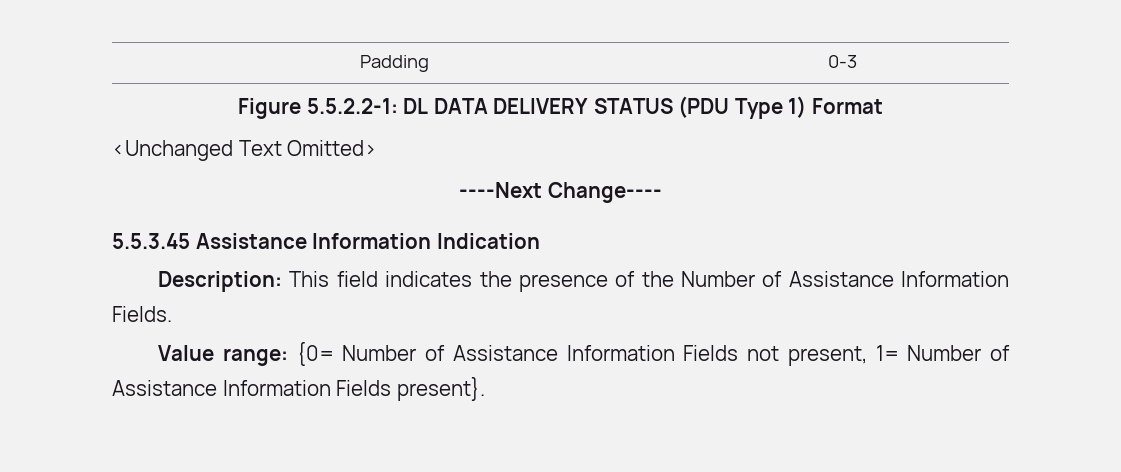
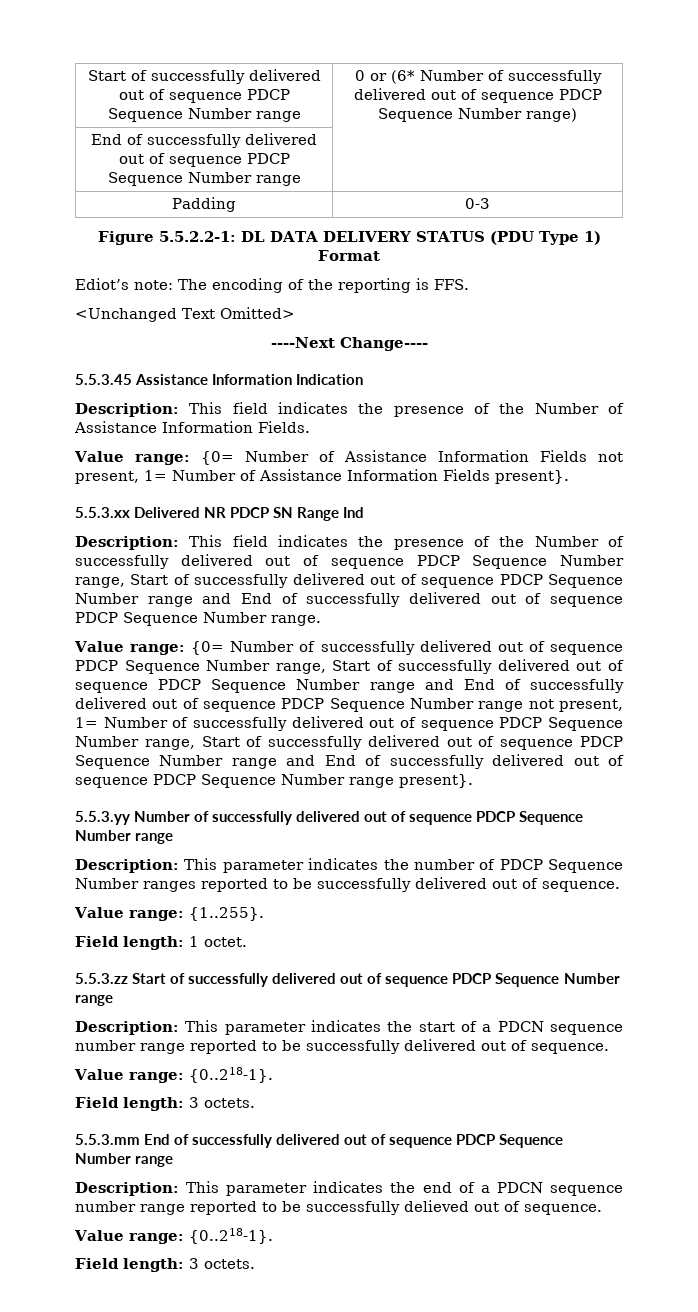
+ Start of successfully delivered out of sequence PDCP Sequence Number range | 0 or (6* Number of successfully delivered out of sequence PDCP Sequence Number range)
+ End of successfully delivered out of sequence PDCP Sequence Number range |
+ Ediot’s note: The encoding of the reporting is FFS.
+ 5.5.3.xx Delivered NR PDCP SN Range Ind
+ Description: This field indicates the presence of the Number of successfully delivered out of sequence PDCP Sequence Number range, Start of successfully delivered out of sequence PDCP Sequence Number range and End of successfully delivered out of sequence PDCP Sequence Number range.
+ Value range: {0= Number of successfully delivered out of sequence PDCP Sequence Number range, Start of successfully delivered out of sequence PDCP Sequence Number range and End of successfully delivered out of sequence PDCP Sequence Number range not present, 1= Number of successfully delivered out of sequence PDCP Sequence Number range, Start of successfully delivered out of sequence PDCP Sequence Number range and End of successfully delivered out of sequence PDCP Sequence Number range present}.
+ 5.5.3.yy Number of successfully delivered out of sequence PDCP Sequence Number range
+ Description: This parameter indicates the number of PDCP Sequence Number ranges reported to be successfully delivered out of sequence.
+ Value range: {1..255}.
+ Field length: 1 octet.
+ 5.5.3.zz Start of successfully delivered out of sequence PDCP Sequence Number range
+ Description: This parameter indicates the start of a PDCN sequence number range reported to be successfully delivered out of sequence.
+ Value range: {0..218-1}.
+ Field length: 3 octets.
+ 5.5.3.mm End of successfully delivered out of sequence PDCP Sequence Number range
+ Description: This parameter indicates the end of a PDCN sequence number range reported to be successfully delieved out of sequence.
+ Value range: {0..218-1}.
+ Field length: 3 octets.

